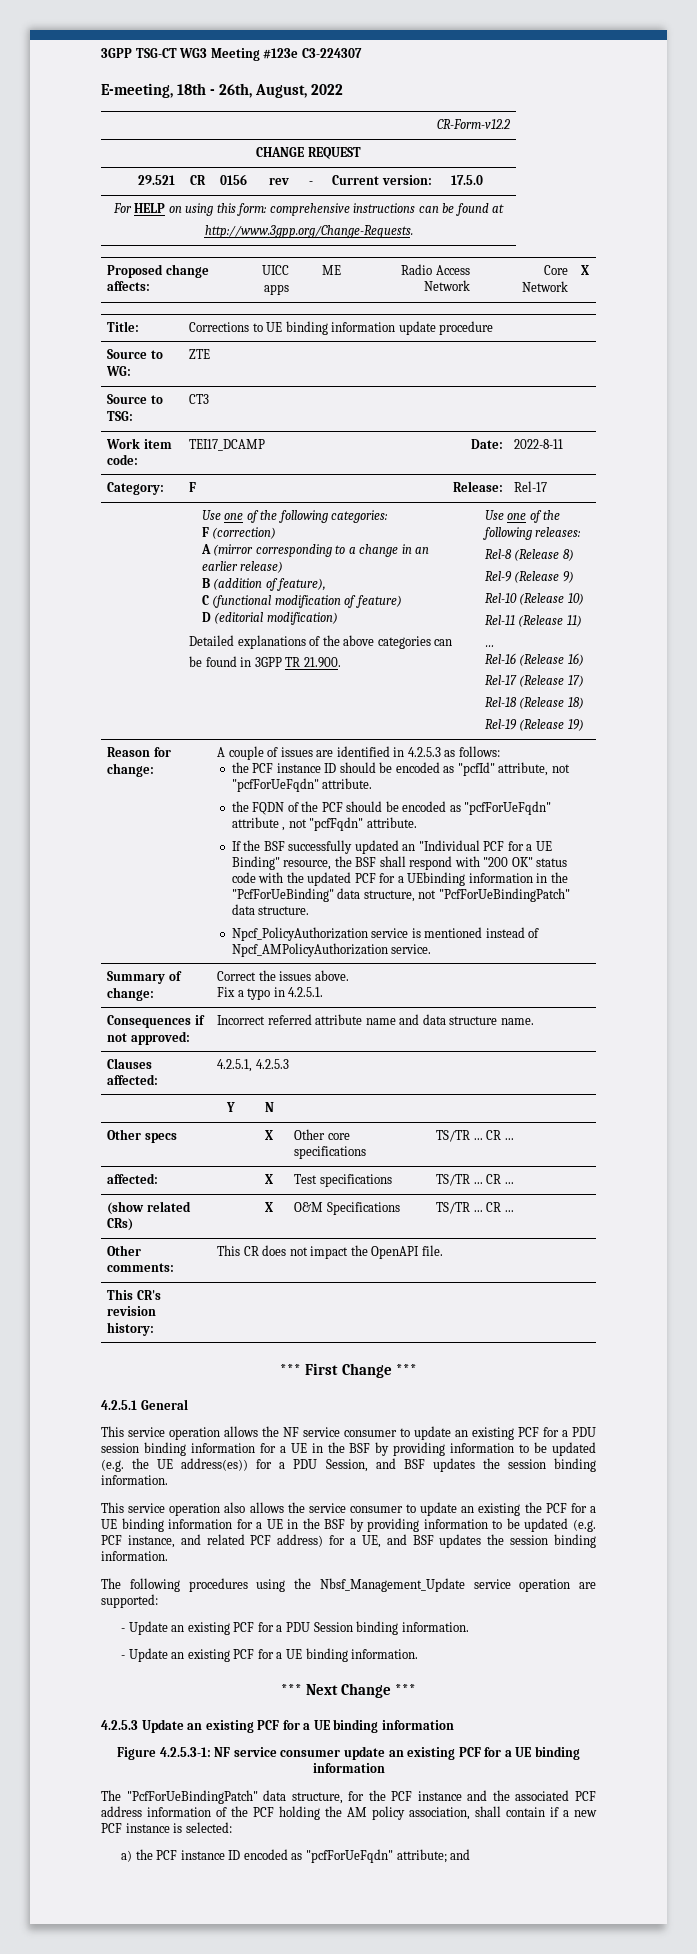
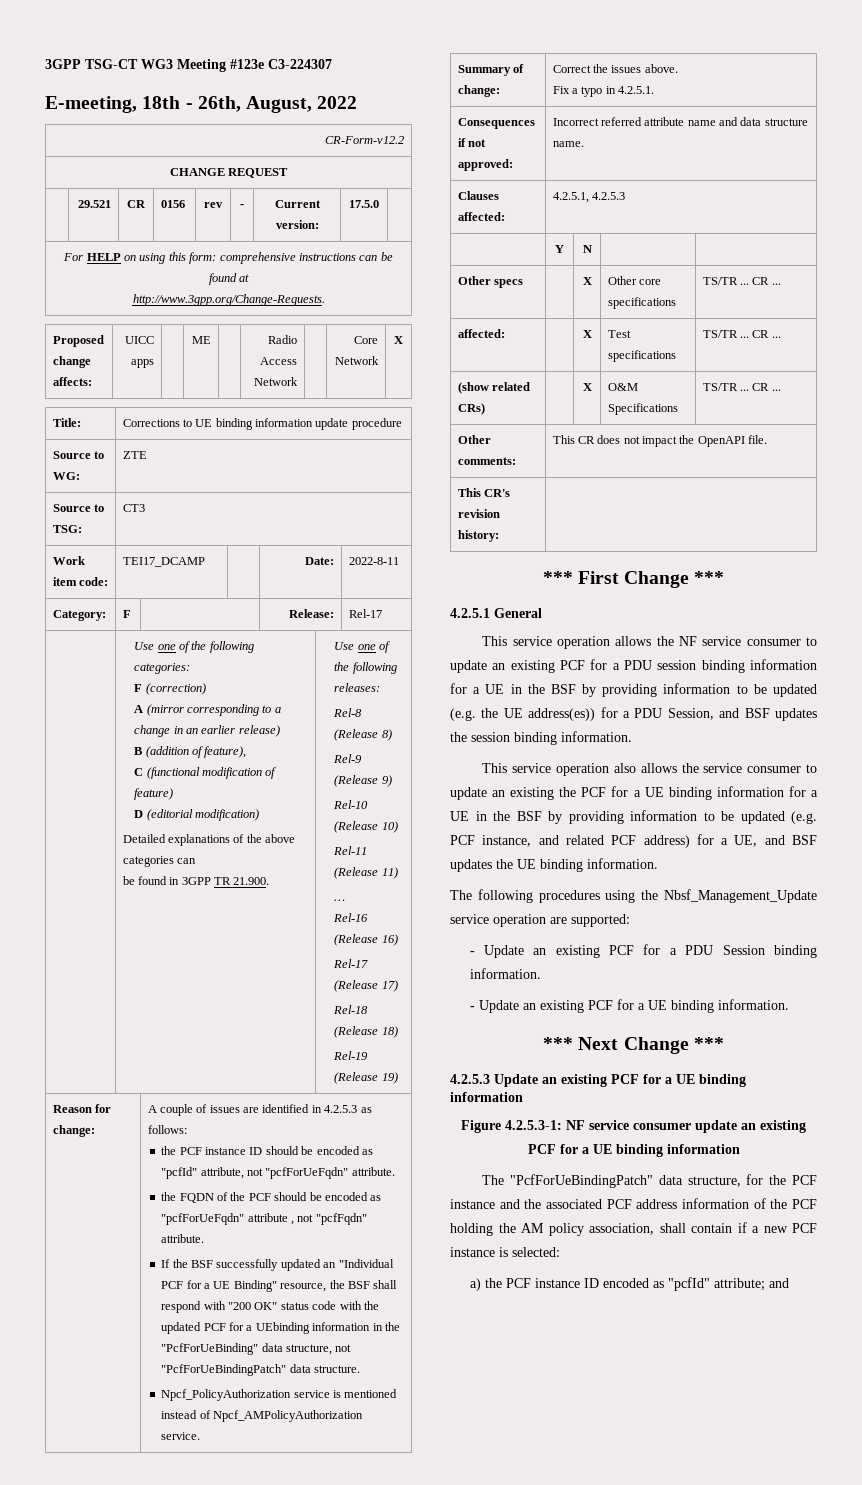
- This service operation also allows the service consumer to update an existing the PCF for a UE binding information for a UE in the BSF by providing information to be updated (e.g. PCF instance, and related PCF address) for a UE, and BSF updates the session binding information.
+ This service operation also allows the service consumer to update an existing the PCF for a UE binding information for a UE in the BSF by providing information to be updated (e.g. PCF instance, and related PCF address) for a UE, and BSF updates the UE binding information.
- a) the PCF instance ID encoded as "pcfForUeFqdn" attribute; and
+ a) the PCF instance ID encoded as "pcfId" attribute; and

